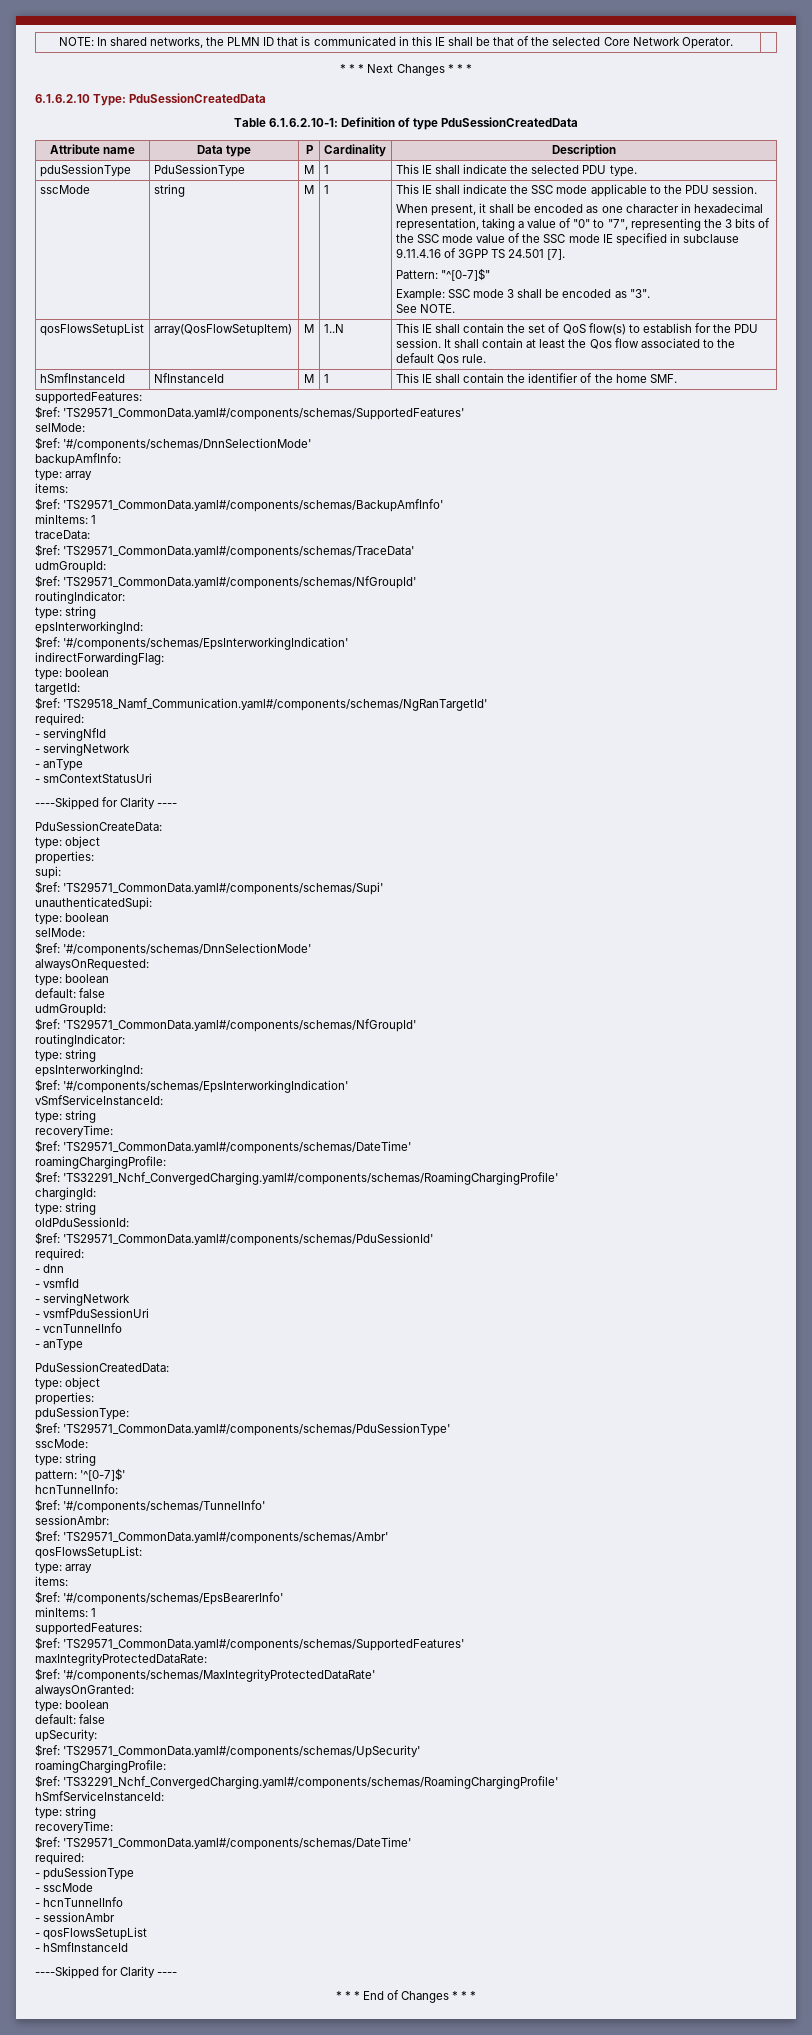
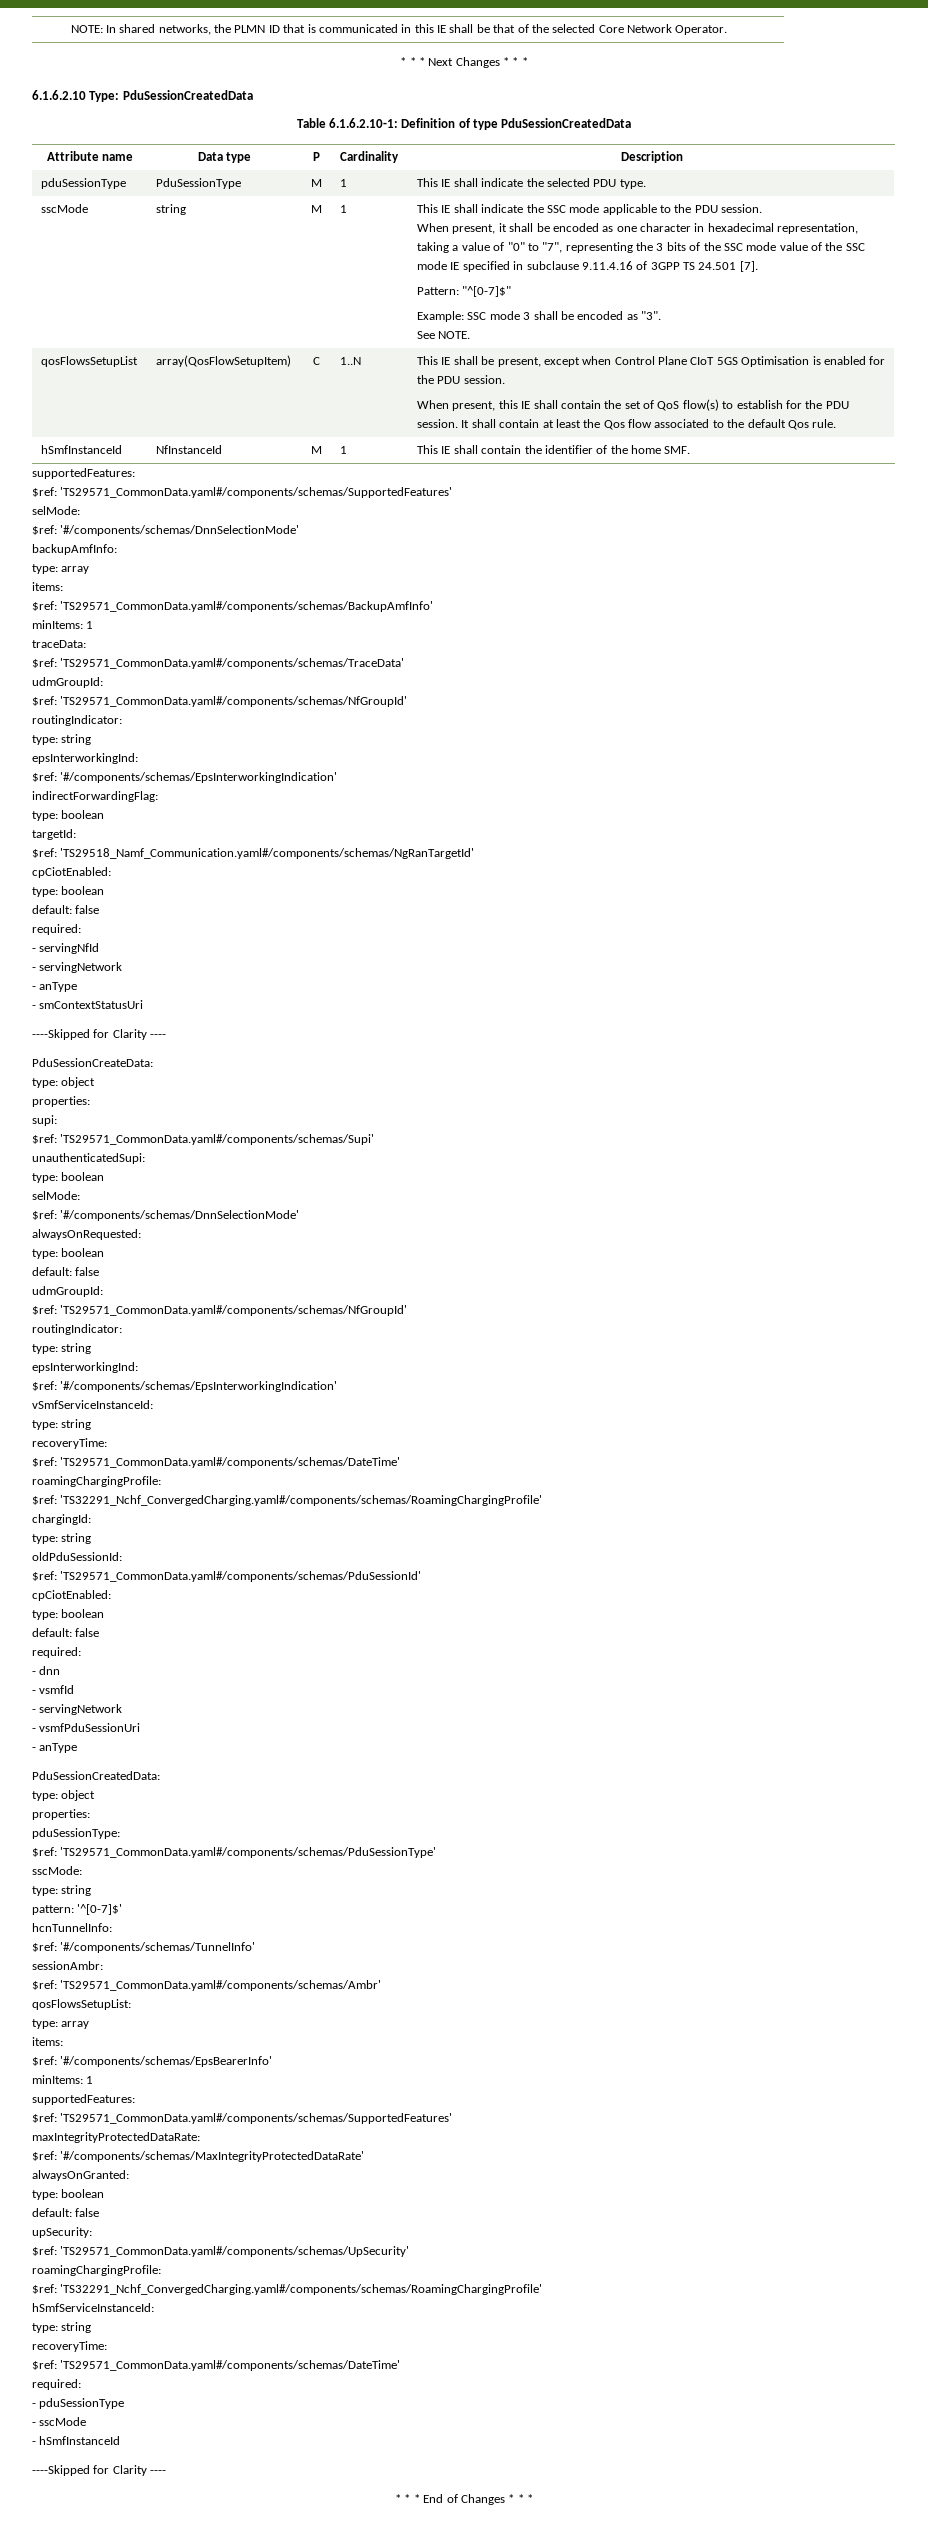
- array(QosFlowSetupItem) | M
+ array(QosFlowSetupItem) | C
- This IE shall contain the set of QoS flow(s) to establish for the PDU session.
+ This IE shall be present, except when Control Plane CIoT 5GS Optimisation is enabled for the PDU session.
+ When present, this IE shall contain the set of QoS flow(s) to establish for the PDU session.
  $ref: 'TS29518_Namf_Communication.yaml#/components/schemas/NgRanTargetId'
+ cpCiotEnabled:
+ type: boolean
+ default: false
  $ref: 'TS29571_CommonData.yaml#/components/schemas/PduSessionId'
+ cpCiotEnabled:
+ type: boolean
+ default: false
- - vcnTunnelInfo
- - hcnTunnelInfo
- - sessionAmbr
- - qosFlowsSetupList

